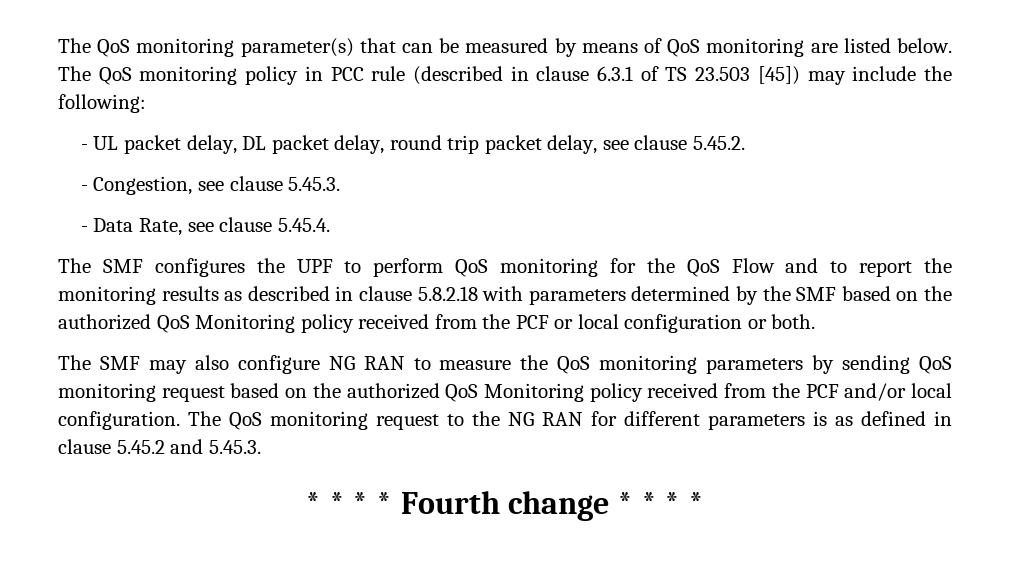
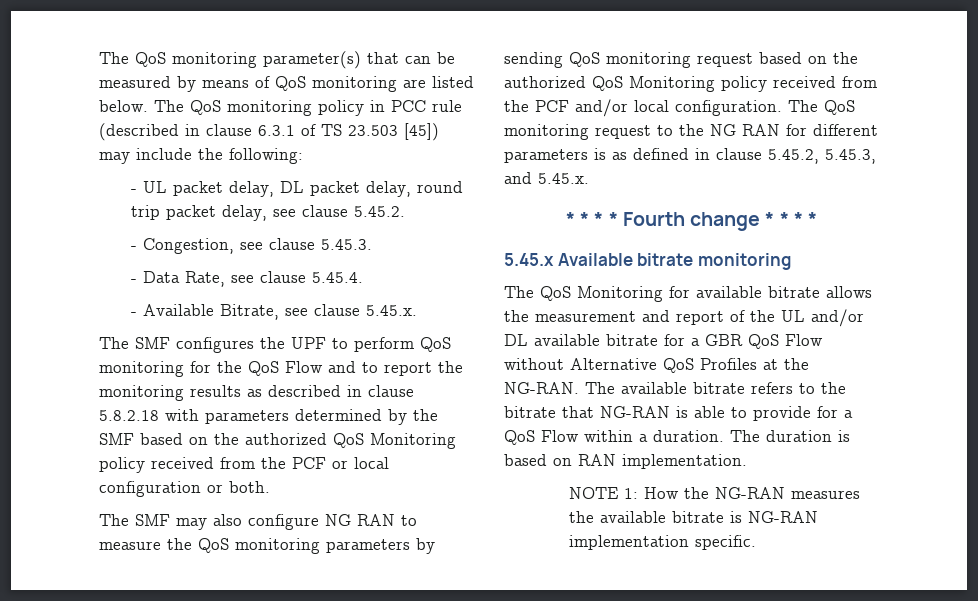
+ - Available Bitrate, see clause 5.45.x.
- The QoS monitoring request to the NG RAN for different parameters is as defined in clause 5.45.2 and 5.45.3.
+ The QoS monitoring request to the NG RAN for different parameters is as defined in clause 5.45.2, 5.45.3, and 5.45.x.
+ 5.45.x Available bitrate monitoring
+ The QoS Monitoring for available bitrate allows the measurement and report of the UL and/or DL available bitrate for a GBR QoS Flow without Alternative QoS Profiles at the NG-RAN. The available bitrate refers to the bitrate that NG-RAN is able to provide for a QoS Flow within a duration. The duration is based on RAN implementation.
+ NOTE 1: How the NG-RAN measures the available bitrate is NG-RAN implementation specific.

